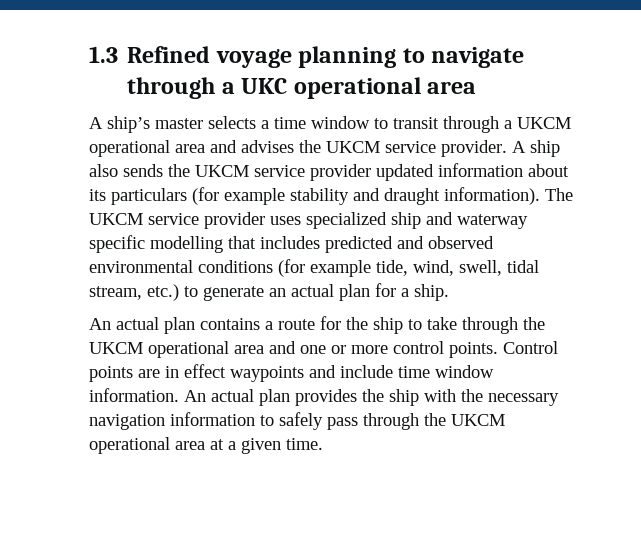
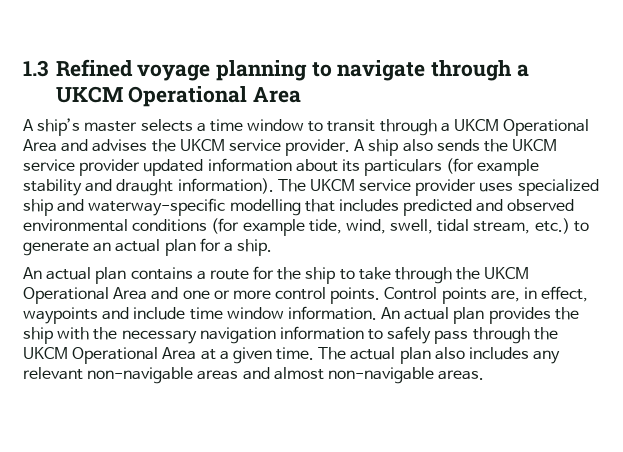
- 1.3 Refined voyage planning to navigate through a UKC operational area
+ 1.3 Refined voyage planning to navigate through a UKCM Operational Area
- A ship’s master selects a time window to transit through a UKCM operational area and advises the UKCM service provider.
+ A ship’s master selects a time window to transit through a UKCM Operational Area and advises the UKCM service provider.
- The UKCM service provider uses specialized ship and waterway specific modelling that includes predicted and observed environmental conditions (for example tide, wind, swell, tidal stream, etc.) to generate an actual plan for a ship.
+ The UKCM service provider uses specialized ship and waterway-specific modelling that includes predicted and observed environmental conditions (for example tide, wind, swell, tidal stream, etc.) to generate an actual plan for a ship.
- An actual plan contains a route for the ship to take through the UKCM operational area and one or more control points.
+ An actual plan contains a route for the ship to take through the UKCM Operational Area and one or more control points.
- Control points are in effect waypoints and include time window information.
+ Control points are, in effect, waypoints and include time window information.
- An actual plan provides the ship with the necessary navigation information to safely pass through the UKCM operational area at a given time.
+ An actual plan provides the ship with the necessary navigation information to safely pass through the UKCM Operational Area at a given time.
+ The actual plan also includes any relevant non-navigable areas and almost non-navigable areas.

